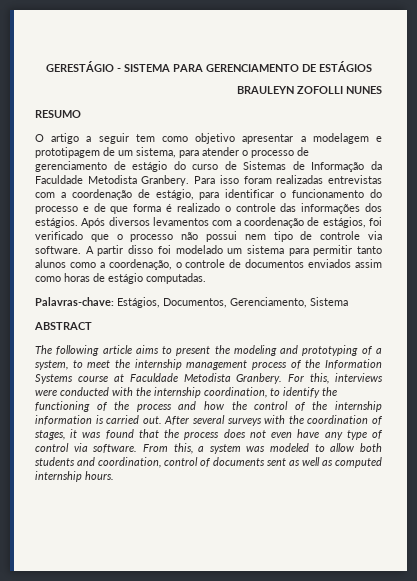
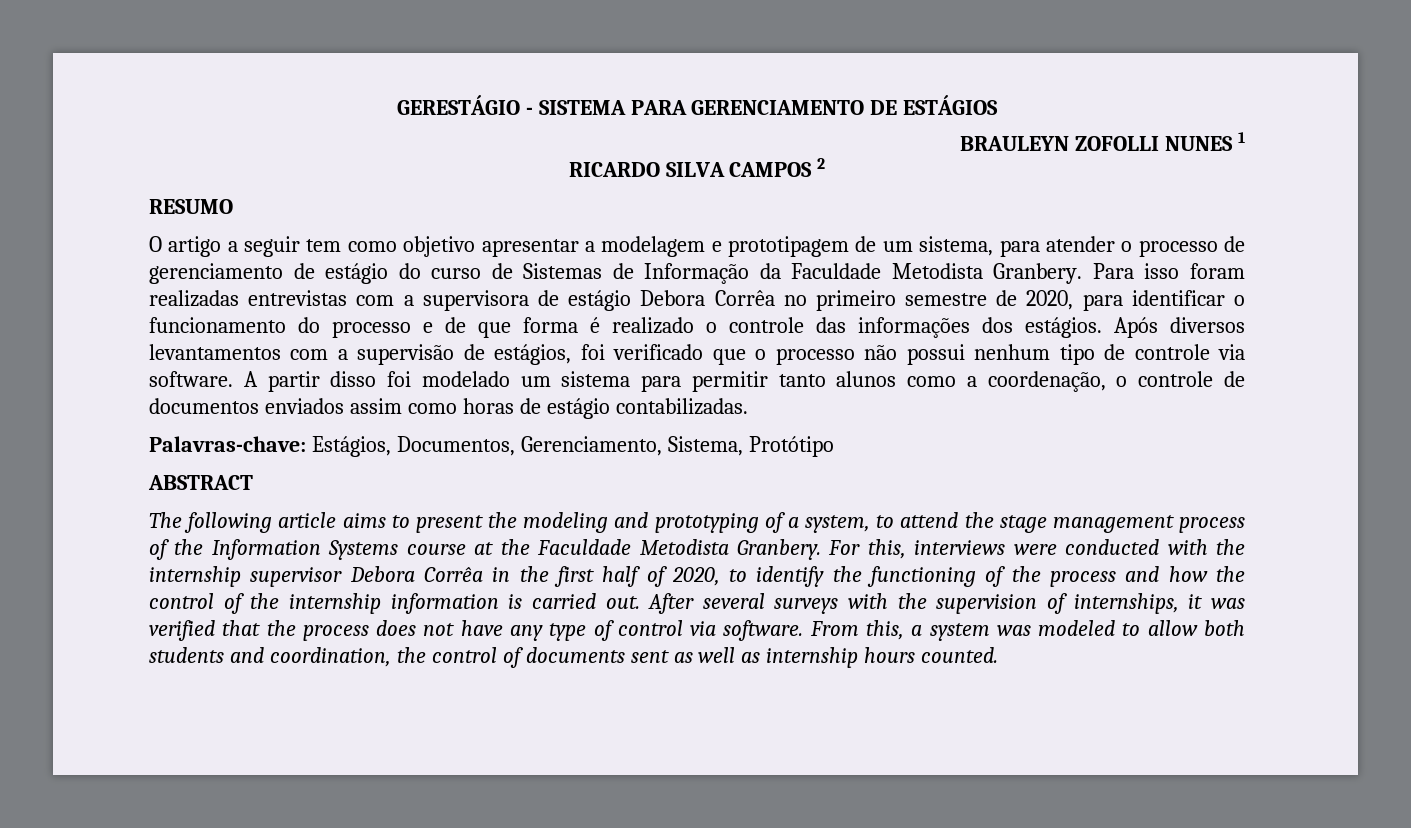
- BRAULEYN ZOFOLLI NUNES
+ BRAULEYN ZOFOLLI NUNES 1
+ RICARDO SILVA CAMPOS 2
- Para isso foram realizadas entrevistas com a coordenação de estágio, para identificar o funcionamento do processo e de que forma é realizado o controle das informações dos estágios.
+ Para isso foram realizadas entrevistas com a supervisora de estágio Debora Corrêa no primeiro semestre de 2020, para identificar o funcionamento do processo e de que forma é realizado o controle das informações dos estágios.
- Após diversos levamentos com a coordenação de estágios, foi verificado que o processo não possui nem tipo de controle via software.
+ Após diversos levantamentos com a supervisão de estágios, foi verificado que o processo não possui nenhum tipo de controle via software.
- A partir disso foi modelado um sistema para permitir tanto alunos como a coordenação, o controle de documentos enviados assim como horas de estágio computadas.
+ A partir disso foi modelado um sistema para permitir tanto alunos como a coordenação, o controle de documentos enviados assim como horas de estágio contabilizadas.
- Palavras-chave: Estágios, Documentos, Gerenciamento, Sistema
+ Palavras-chave: Estágios, Documentos, Gerenciamento, Sistema, Protótipo
- The following article aims to present the modeling and prototyping of a system, to meet the internship management process of the Information Systems course at Faculdade Metodista Granbery.
+ The following article aims to present the modeling and prototyping of a system, to attend the stage management process of the Information Systems course at the Faculdade Metodista Granbery.
- For this, interviews were conducted with the internship coordination, to identify the functioning of the process and how the control of the internship information is carried out.
+ For this, interviews were conducted with the internship supervisor Debora Corrêa in the first half of 2020, to identify the functioning of the process and how the control of the internship information is carried out.
- After several surveys with the coordination of stages, it was found that the process does not even have any type of control via software.
+ After several surveys with the supervision of internships, it was verified that the process does not have any type of control via software.
- From this, a system was modeled to allow both students and coordination, control of documents sent as well as computed internship hours.
+ From this, a system was modeled to allow both students and coordination, the control of documents sent as well as internship hours counted.

